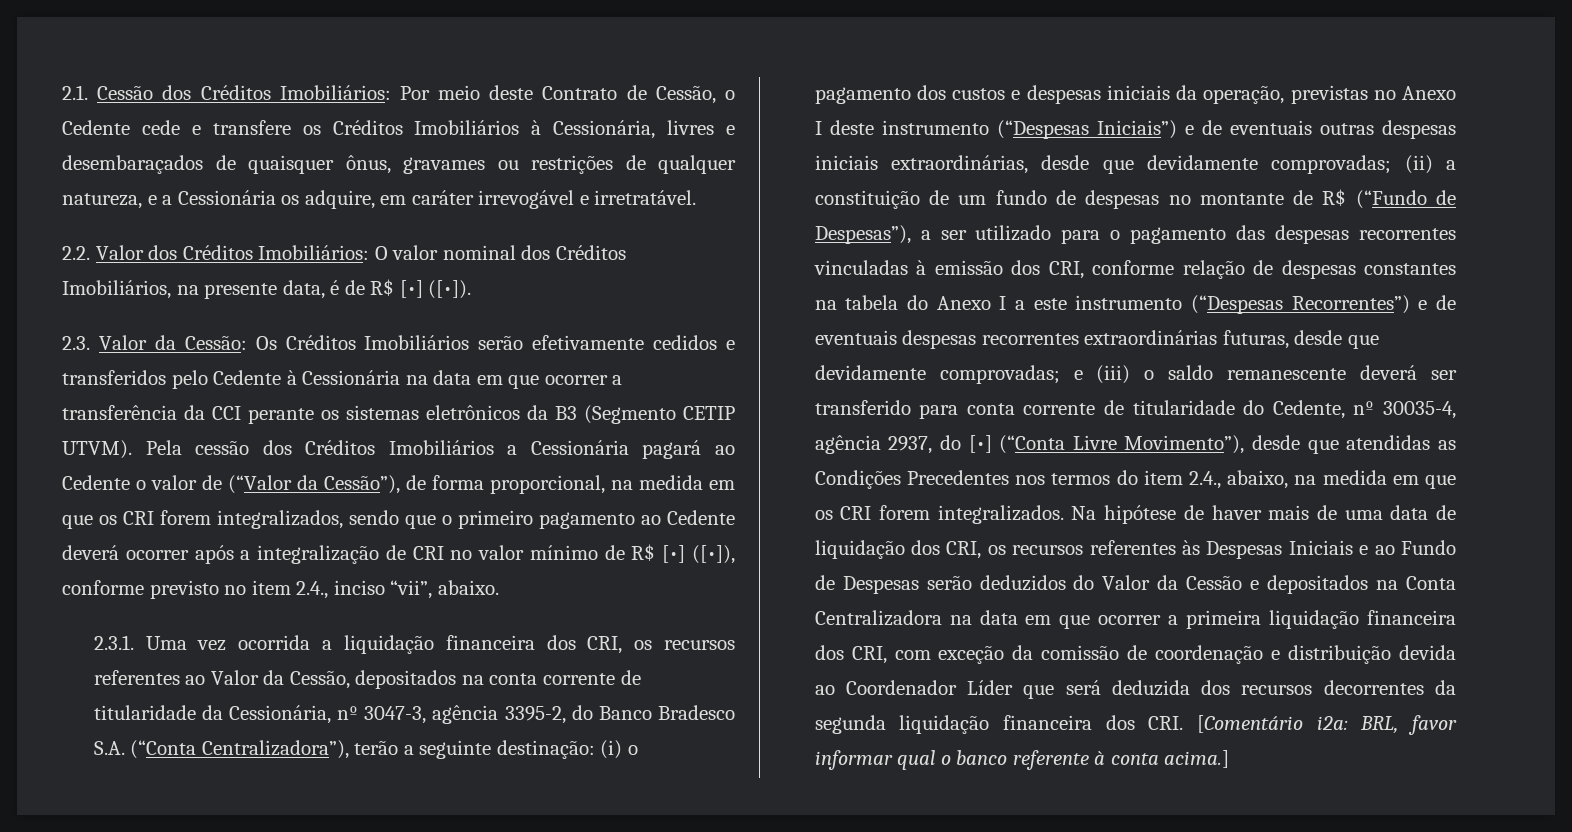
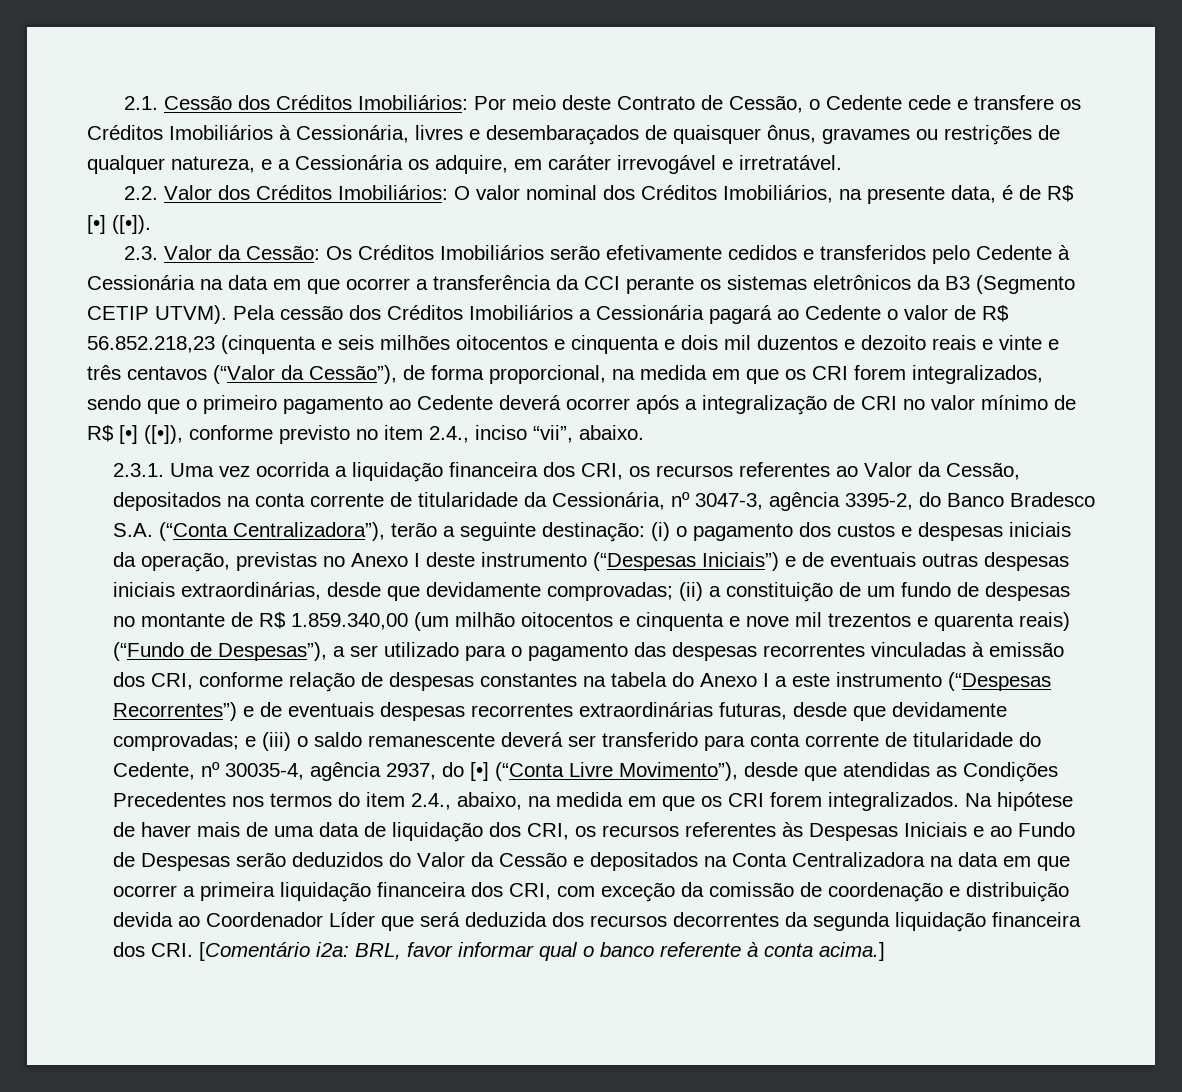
- Pela cessão dos Créditos Imobiliários a Cessionária pagará ao Cedente o valor de (“Valor da Cessão”), de forma proporcional, na medida em que os CRI forem integralizados, sendo que o primeiro pagamento ao Cedente deverá ocorrer após a integralização de CRI no valor mínimo de R$ [•] ([•]), conforme previsto no item 2.4., inciso “vii”, abaixo.
+ Pela cessão dos Créditos Imobiliários a Cessionária pagará ao Cedente o valor de R$ 56.852.218,23 (cinquenta e seis milhões oitocentos e cinquenta e dois mil duzentos e dezoito reais e vinte e três centavos (“Valor da Cessão”), de forma proporcional, na medida em que os CRI forem integralizados, sendo que o primeiro pagamento ao Cedente deverá ocorrer após a integralização de CRI no valor mínimo de R$ [•] ([•]), conforme previsto no item 2.4., inciso “vii”, abaixo.
- (ii) a constituição de um fundo de despesas no montante de R$ (“Fundo de Despesas”), a ser utilizado para o pagamento das despesas recorrentes vinculadas à emissão dos CRI, conforme relação de despesas constantes na tabela do Anexo I a este instrumento (“Despesas Recorrentes”) e de eventuais despesas recorrentes extraordinárias futuras, desde que devidamente comprovadas;
+ (ii) a constituição de um fundo de despesas no montante de R$ 1.859.340,00 (um milhão oitocentos e cinquenta e nove mil trezentos e quarenta reais) (“Fundo de Despesas”), a ser utilizado para o pagamento das despesas recorrentes vinculadas à emissão dos CRI, conforme relação de despesas constantes na tabela do Anexo I a este instrumento (“Despesas Recorrentes”) e de eventuais despesas recorrentes extraordinárias futuras, desde que devidamente comprovadas;

